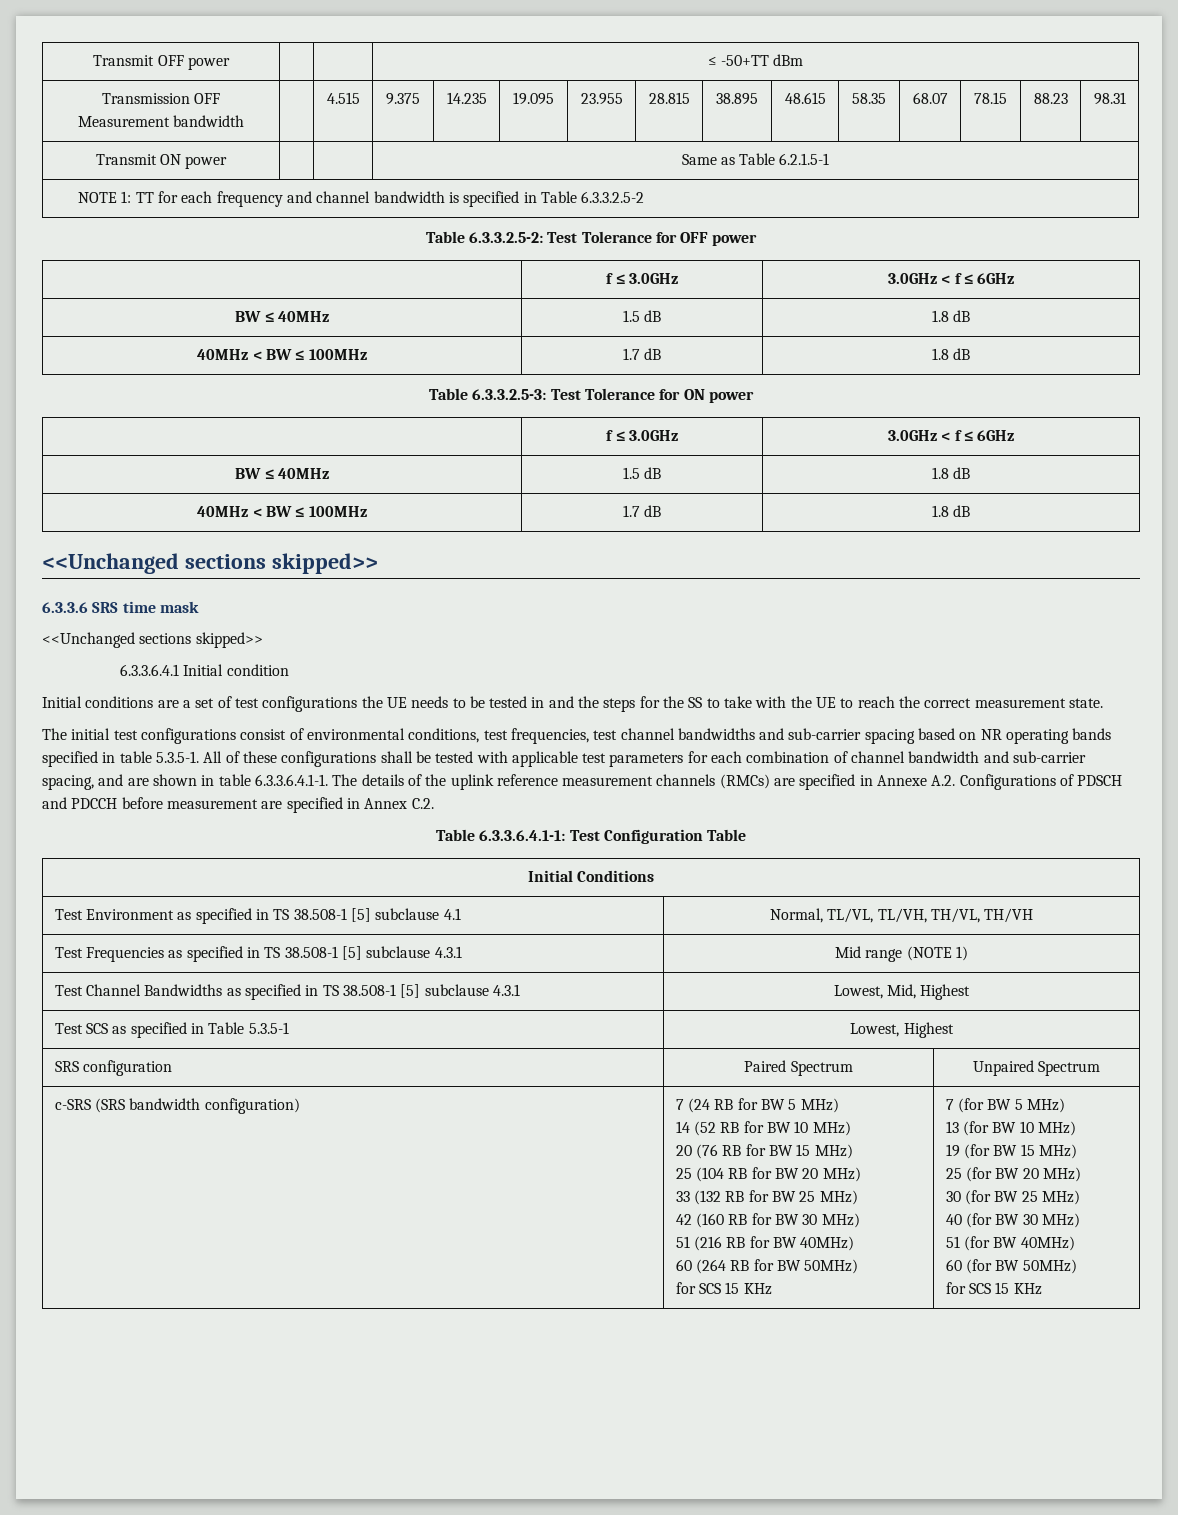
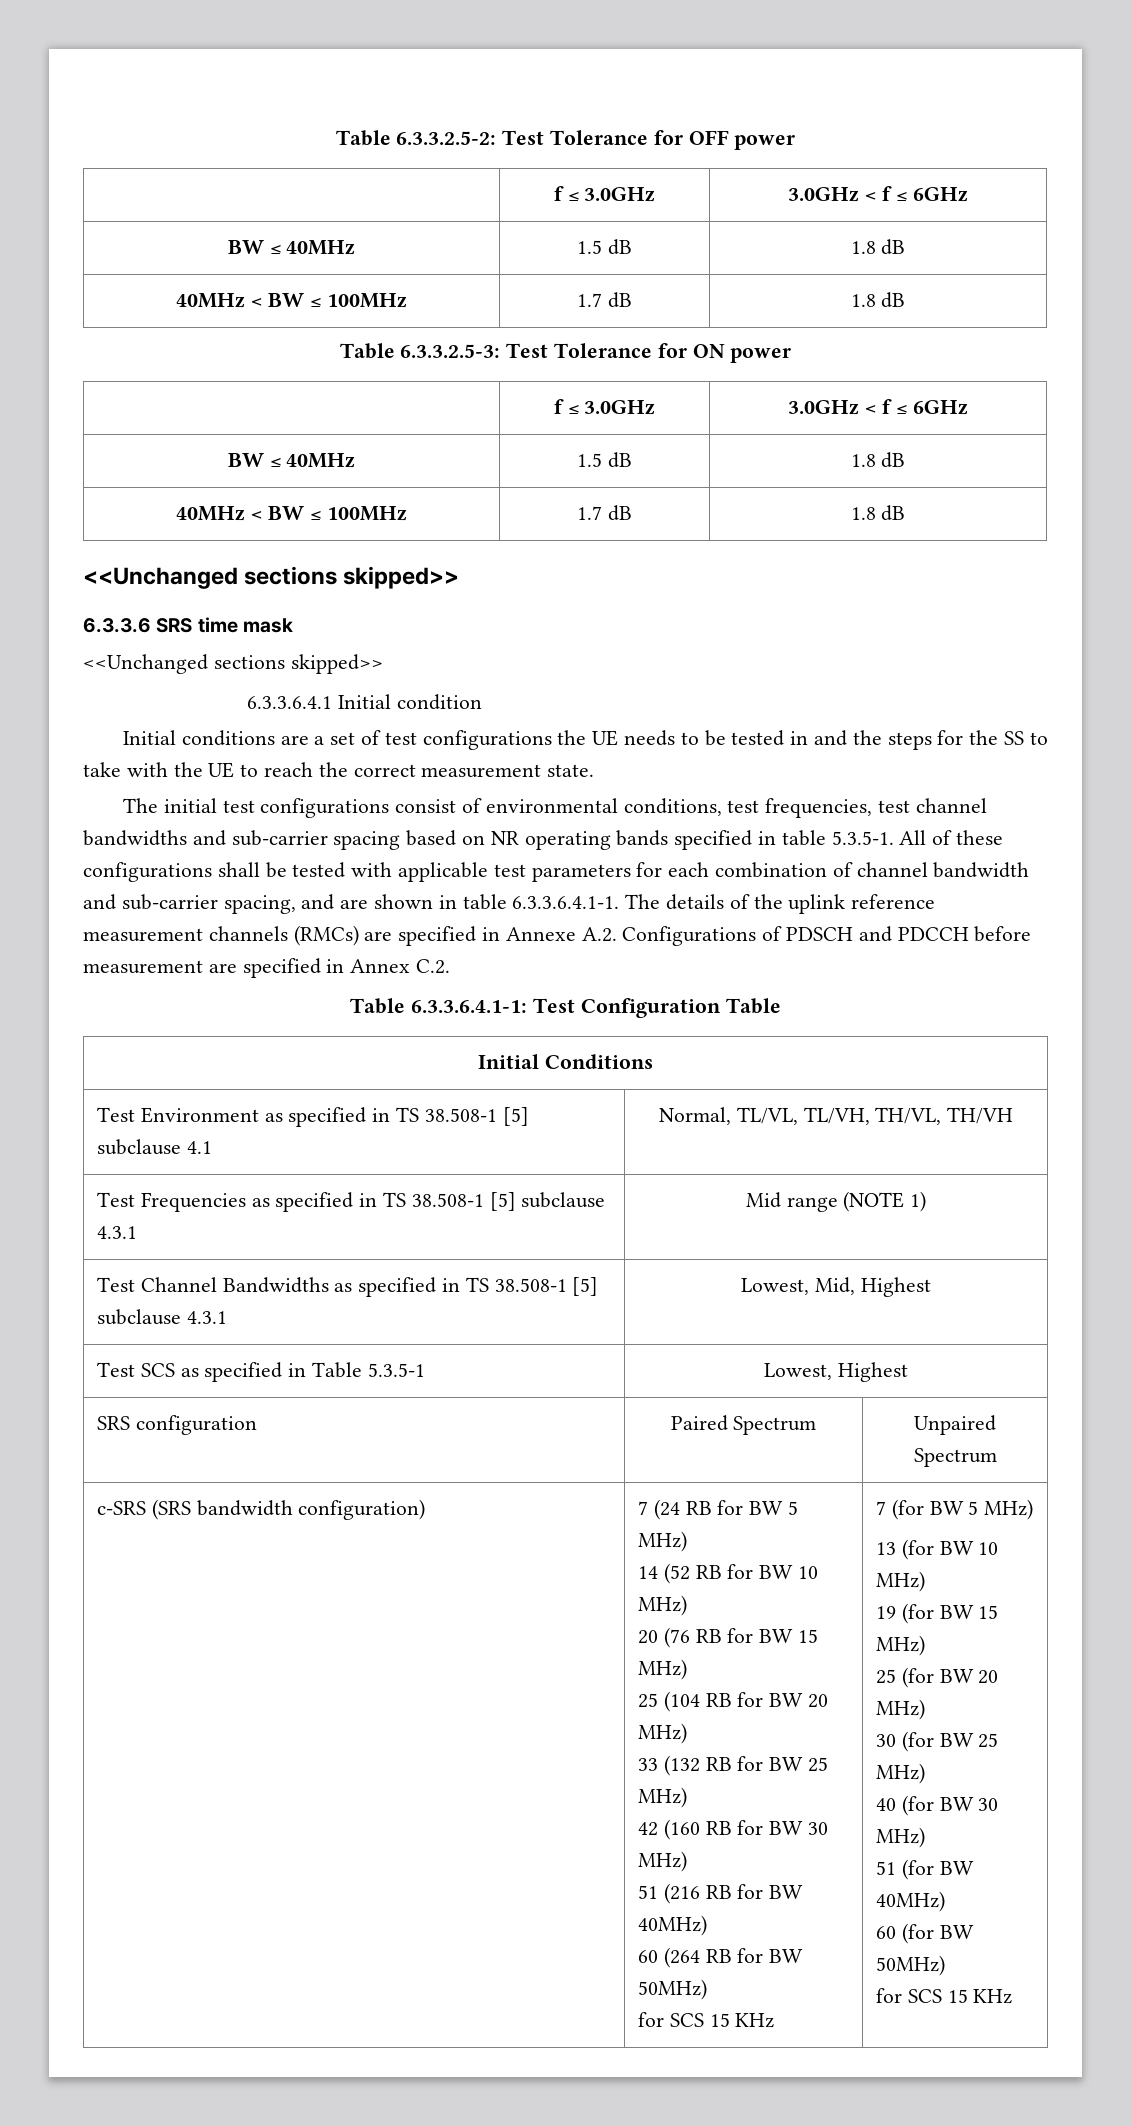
- Transmit OFF power | | | ≤ -50+TT dBm
- Transmission OFF Measurement bandwidth | | 4.515 | 9.375 | 14.235 | 19.095 | 23.955 | 28.815 | 38.895 | 48.615 | 58.35 | 68.07 | 78.15 | 88.23 | 98.31
- Transmit ON power | | | Same as Table 6.2.1.5-1
- NOTE 1: TT for each frequency and channel bandwidth is specified in Table 6.3.3.2.5-2

